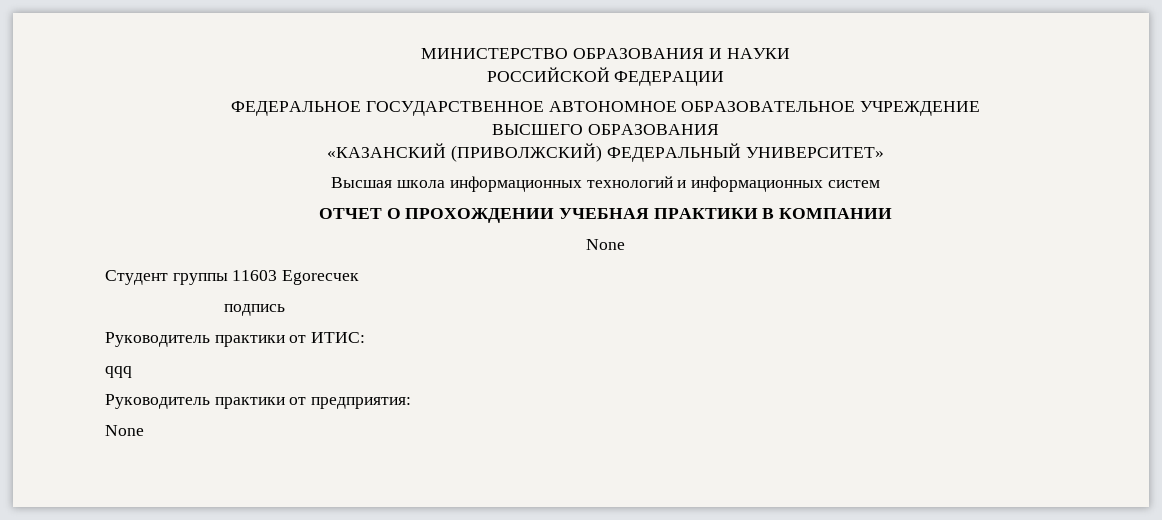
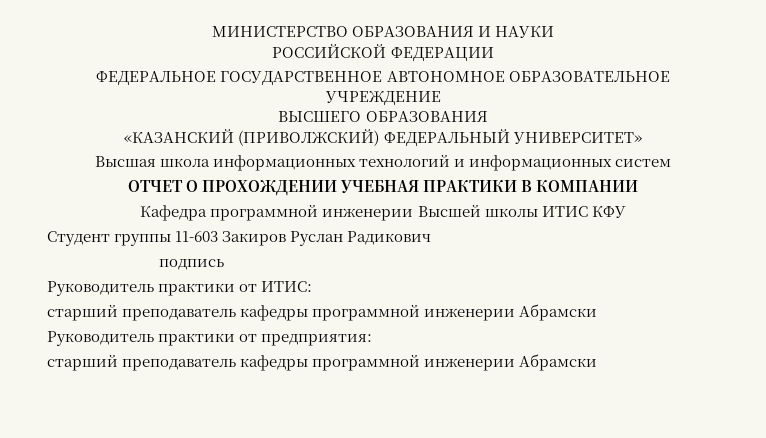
  ОТЧЕТ О ПРОХОЖДЕНИИ УЧЕБНАЯ ПРАКТИКИ В КОМПАНИИ
- None
- Студент группы 11603 Egorecчек
+ Кафедра программной инженерии Высшей школы ИТИС КФУ
+ Студент группы 11-603 Закиров Руслан Радикович
  Руководитель практики от ИТИС:
- qqq
+ старший преподаватель кафедры программной инженерии Абрамски
  Руководитель практики от предприятия:
- None
+ старший преподаватель кафедры программной инженерии Абрамски

